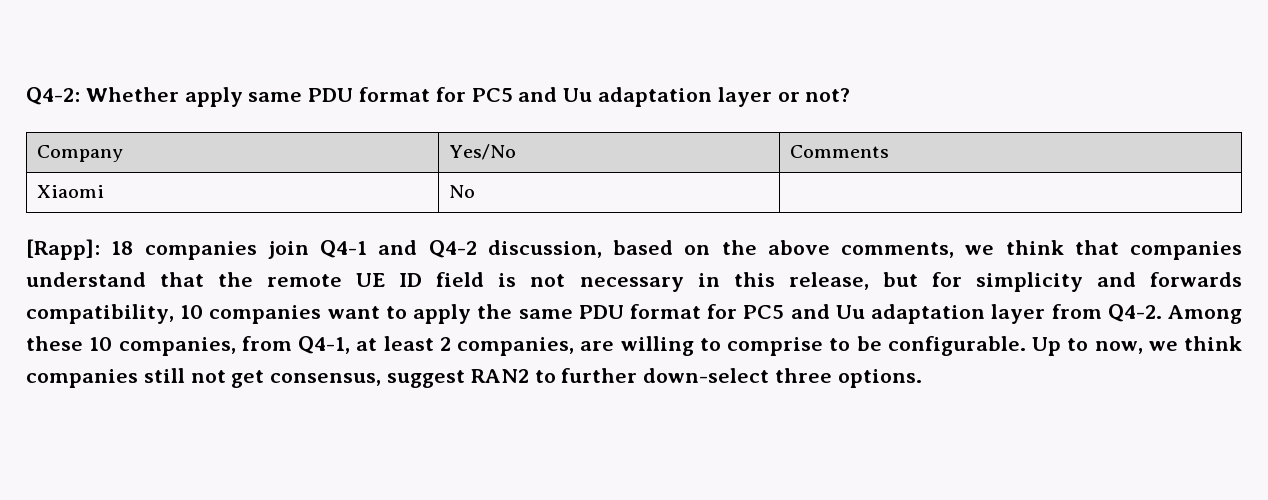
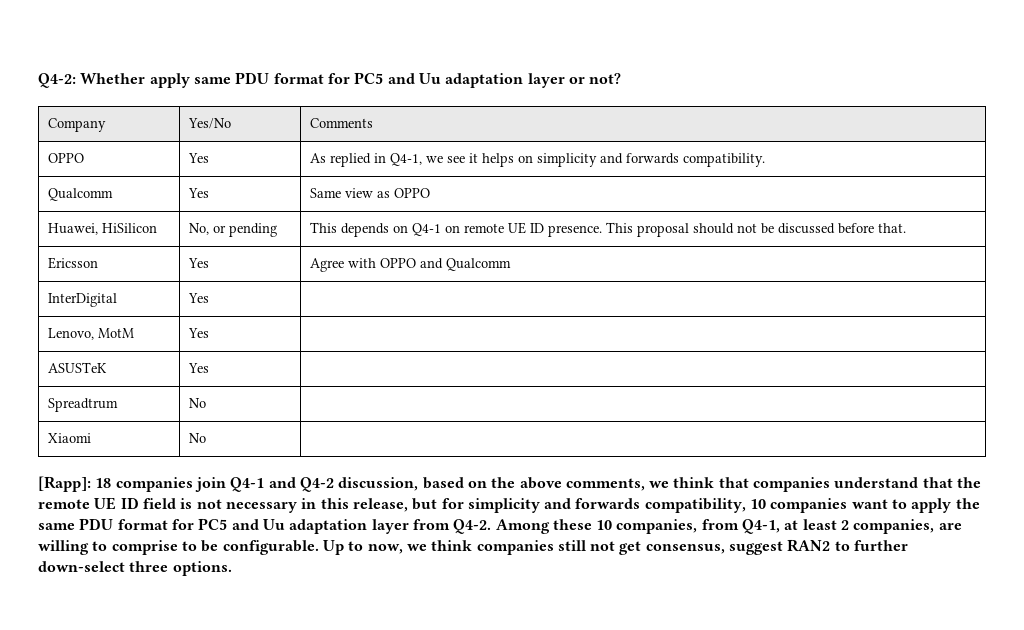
+ OPPO | Yes | As replied in Q4-1, we see it helps on simplicity and forwards compatibility.
+ Qualcomm | Yes | Same view as OPPO
+ Huawei, HiSilicon | No, or pending | This depends on Q4-1 on remote UE ID presence. This proposal should not be discussed before that.
+ Ericsson | Yes | Agree with OPPO and Qualcomm
+ InterDigital | Yes |
+ Lenovo, MotM | Yes |
+ ASUSTeK | Yes |
+ Spreadtrum | No |

